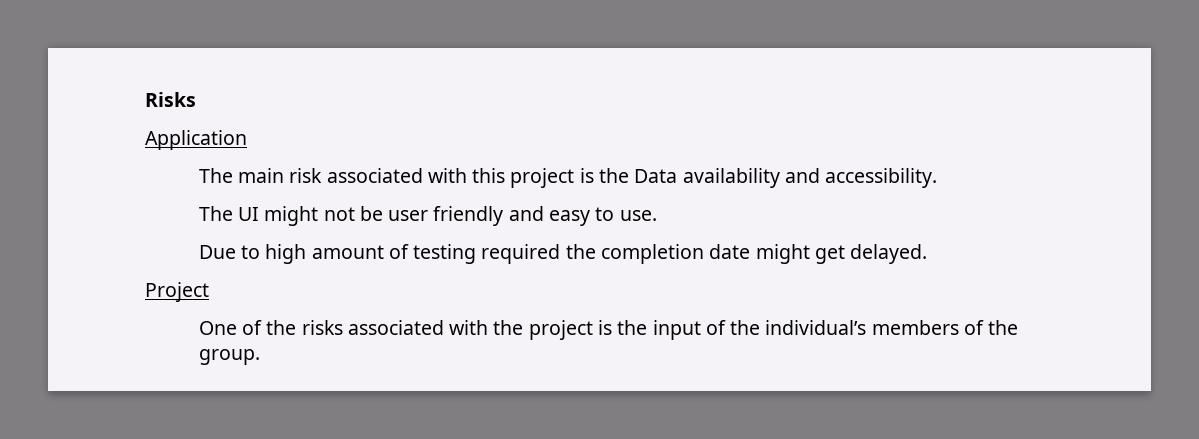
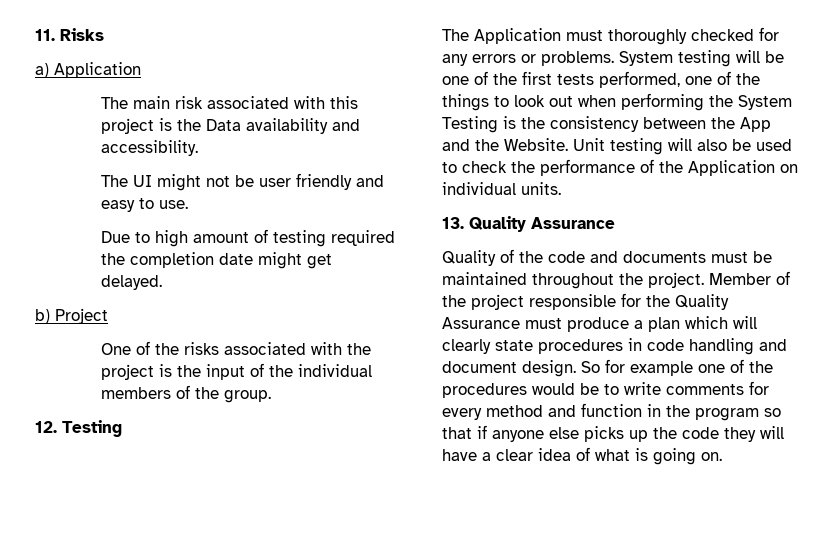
- Risks
+ 11. Risks
- Application
+ a) Application
- Project
+ b) Project
- One of the risks associated with the project is the input of the individual’s members of the group.
+ One of the risks associated with the project is the input of the individual members of the group.
+ 12. Testing
+ The Application must thoroughly checked for any errors or problems. System testing will be one of the first tests performed, one of the things to look out when performing the System Testing is the consistency between the App and the Website. Unit testing will also be used to check the performance of the Application on individual units.
+ 13. Quality Assurance
+ Quality of the code and documents must be maintained throughout the project. Member of the project responsible for the Quality Assurance must produce a plan which will clearly state procedures in code handling and document design. So for example one of the procedures would be to write comments for every method and function in the program so that if anyone else picks up the code they will have a clear idea of what is going on.

